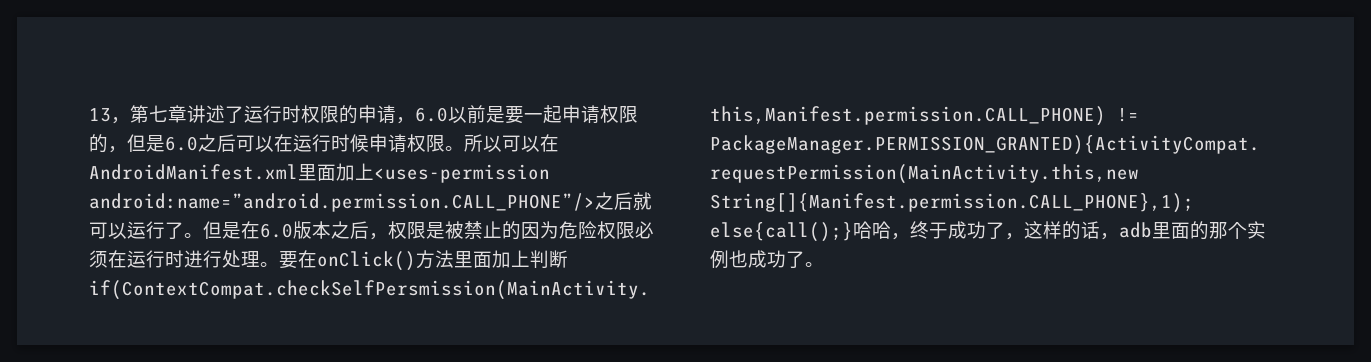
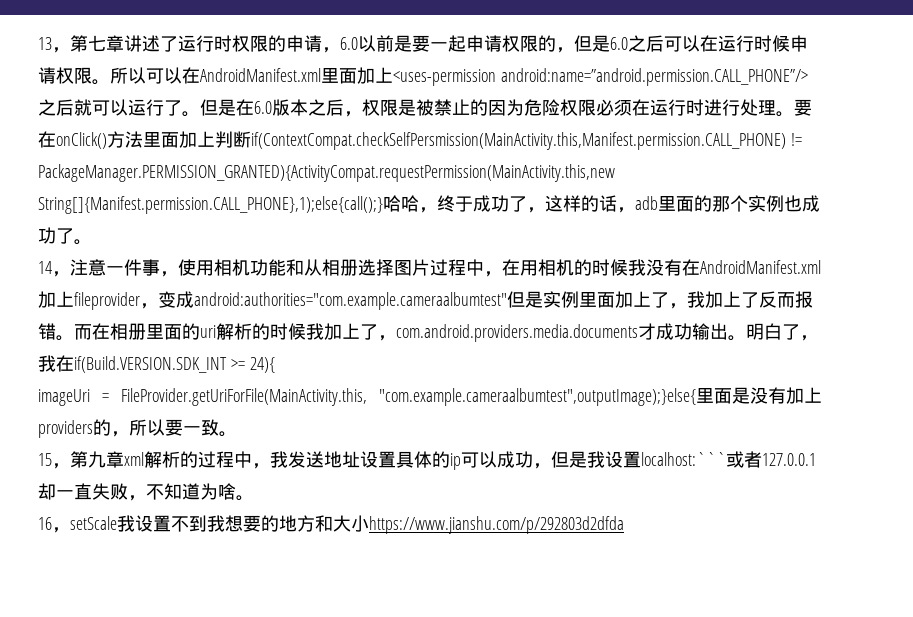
+ 14，注意一件事，使用相机功能和从相册选择图片过程中，在用相机的时候我没有在AndroidManifest.xml加上fileprovider，变成android:authorities="com.example.cameraalbumtest"但是实例里面加上了，我加上了反而报错。而在相册里面的uri解析的时候我加上了，com.android.providers.media.documents才成功输出。明白了，我在if(Build.VERSION.SDK_INT >= 24){
+ imageUri = FileProvider.getUriForFile(MainActivity.this, "com.example.cameraalbumtest",outputImage);}else{里面是没有加上providers的，所以要一致。
+ 15，第九章xml解析的过程中，我发送地址设置具体的ip可以成功，但是我设置localhost:```或者127.0.0.1却一直失败，不知道为啥。
+ 16，setScale我设置不到我想要的地方和大小https://www.jianshu.com/p/292803d2dfda

